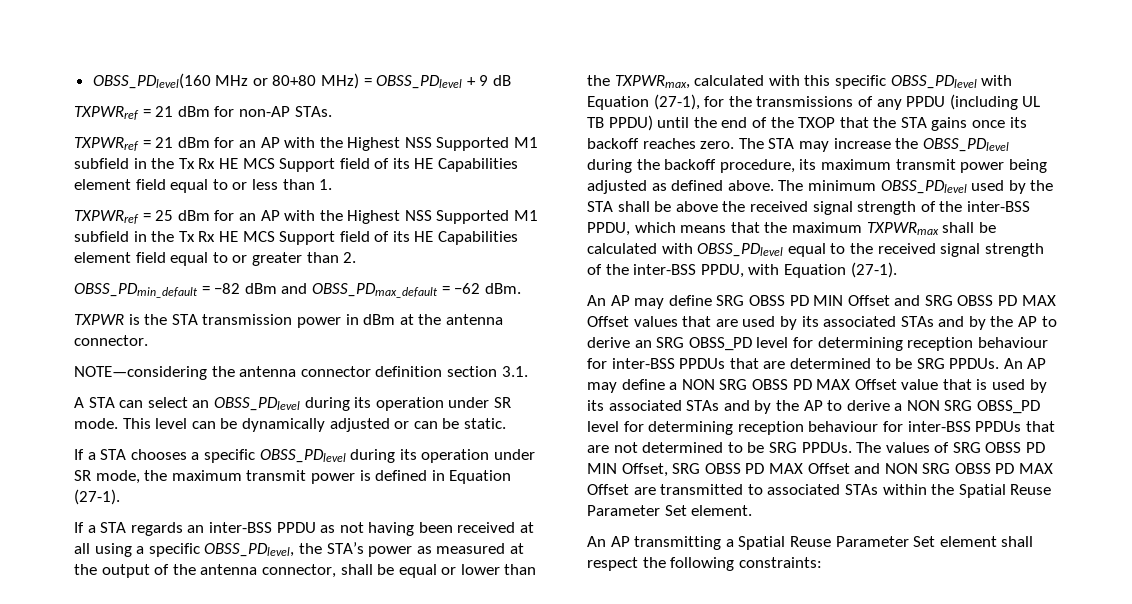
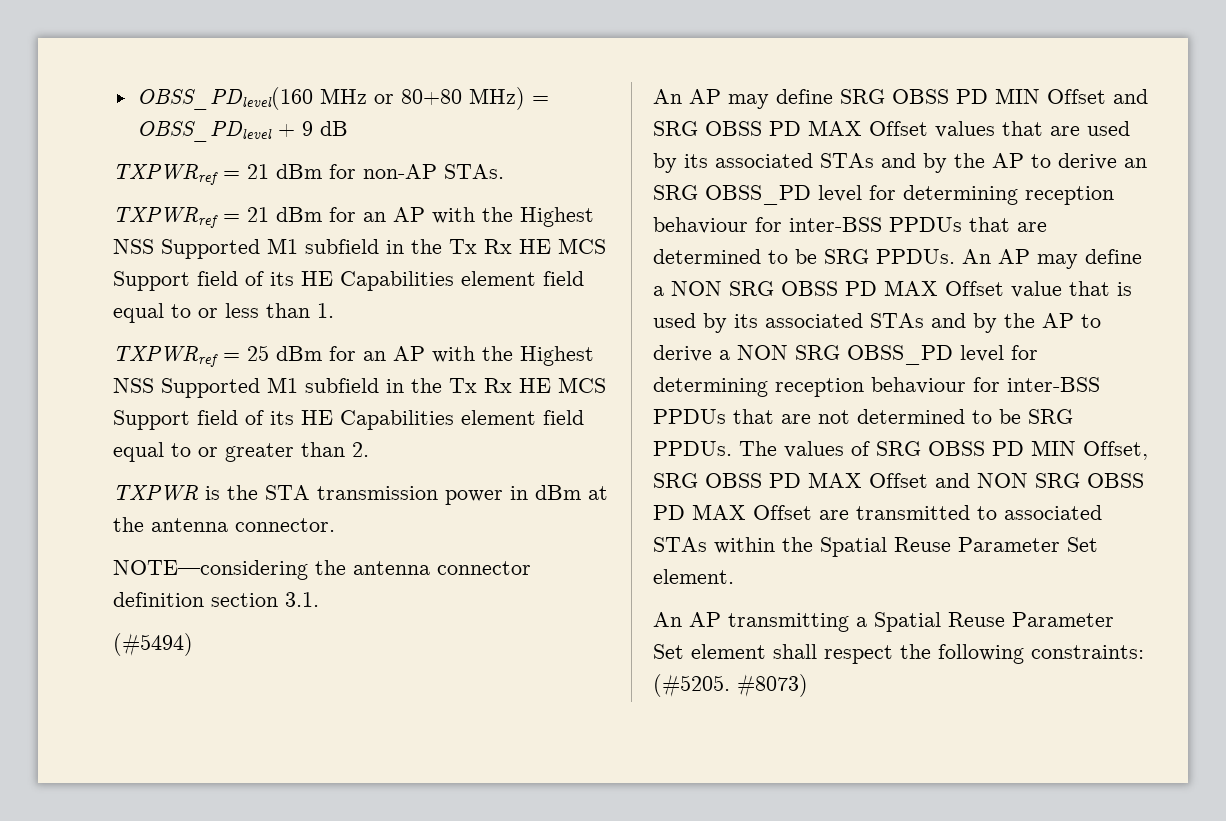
- OBSS_PDmin_default = −82 dBm and OBSS_PDmax_default = −62 dBm.
- A STA can select an OBSS_PDlevel during its operation under SR mode. This level can be dynamically adjusted or can be static.
- If a STA chooses a specific OBSS_PDlevel during its operation under SR mode, the maximum transmit power is defined in Equation (27-1).
- If a STA regards an inter-BSS PPDU as not having been received at all using a specific OBSS_PDlevel, the STA’s power as measured at the output of the antenna connector, shall be equal or lower than the TXPWRmax, calculated with this specific OBSS_PDlevel with Equation (27-1), for the transmissions of any PPDU (including UL TB PPDU) until the end of the TXOP that the STA gains once its backoff reaches zero. The STA may increase the OBSS_PDlevel during the backoff procedure, its maximum transmit power being adjusted as defined above. The minimum OBSS_PDlevel used by the STA shall be above the received signal strength of the inter-BSS PPDU, which means that the maximum TXPWRmax shall be calculated with OBSS_PDlevel equal to the received signal strength of the inter-BSS PPDU, with Equation (27-1).
+ (#5494)
- An AP transmitting a Spatial Reuse Parameter Set element shall respect the following constraints:
+ An AP transmitting a Spatial Reuse Parameter Set element shall respect the following constraints: (#5205. #8073)

